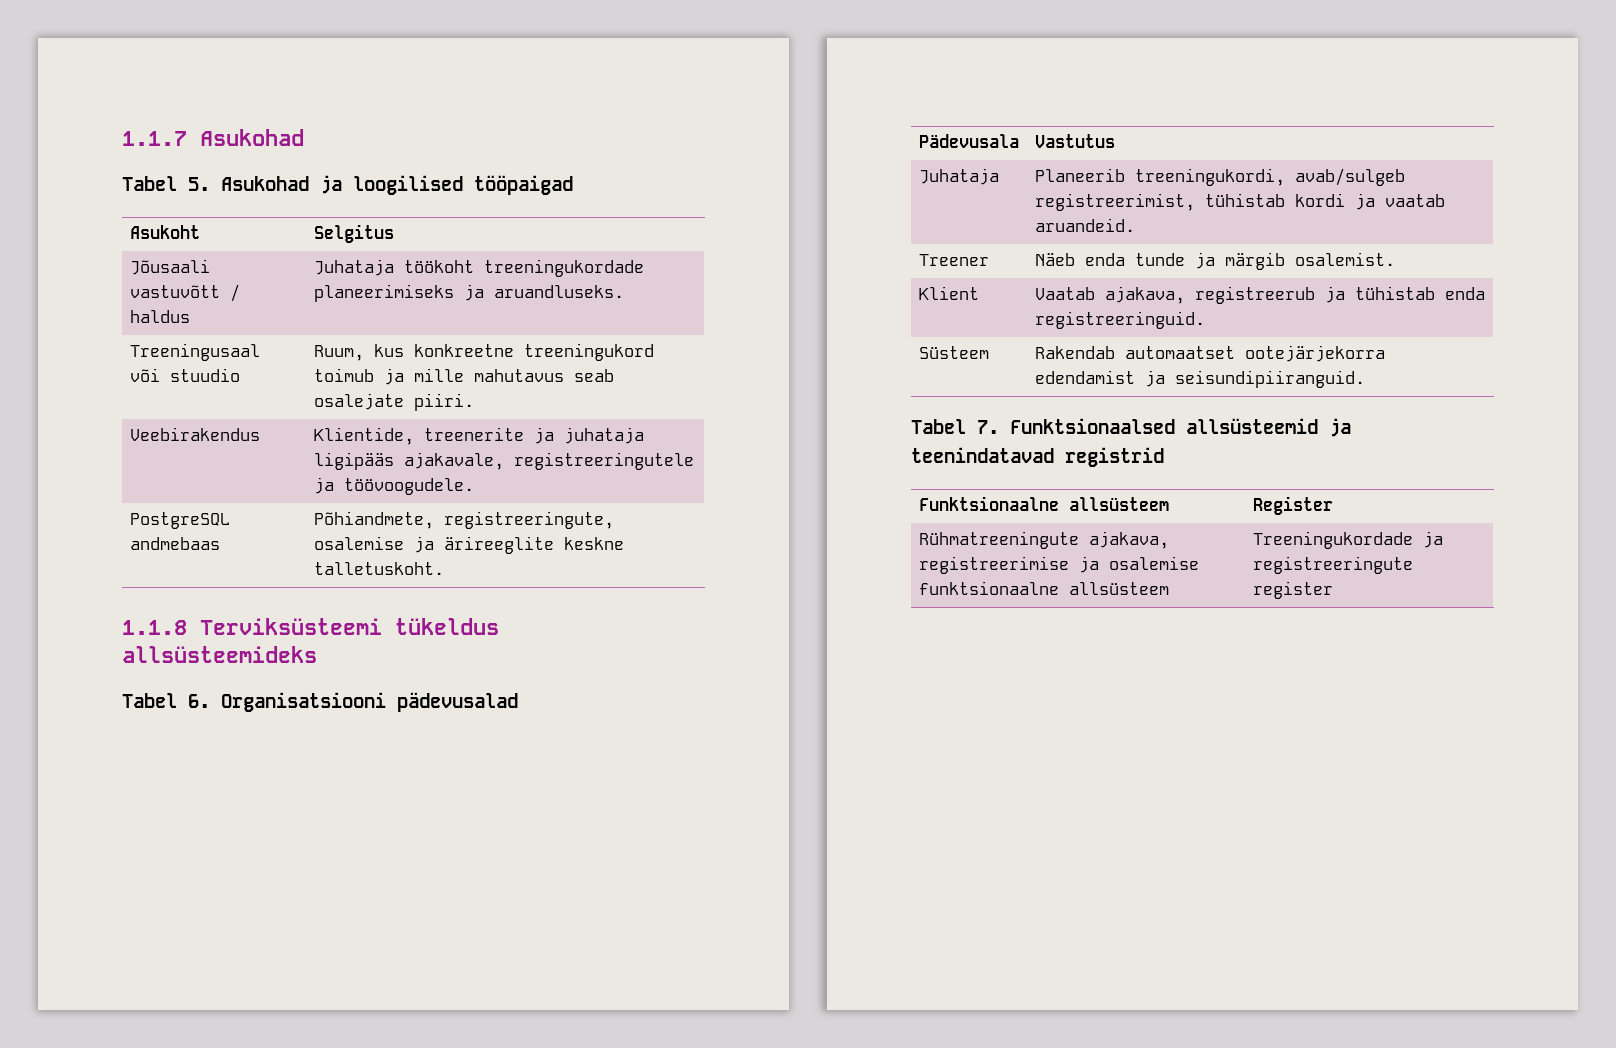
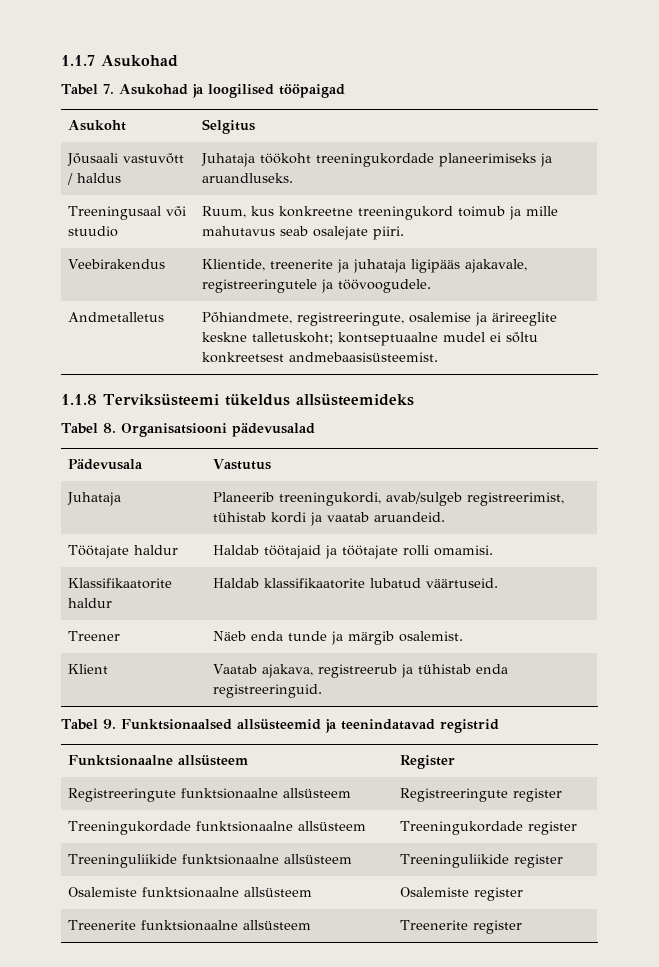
- Tabel 5. Asukohad ja loogilised tööpaigad
+ Tabel 7. Asukohad ja loogilised tööpaigad
- PostgreSQL andmebaas | Põhiandmete, registreeringute, osalemise ja ärireeglite keskne talletuskoht.
+ Andmetalletus | Põhiandmete, registreeringute, osalemise ja ärireeglite keskne talletuskoht; kontseptuaalne mudel ei sõltu konkreetsest andmebaasisüsteemist.
- Tabel 6. Organisatsiooni pädevusalad
+ Tabel 8. Organisatsiooni pädevusalad
+ Töötajate haldur | Haldab töötajaid ja töötajate rolli omamisi.
+ Klassifikaatorite haldur | Haldab klassifikaatorite lubatud väärtuseid.
- Süsteem | Rakendab automaatset ootejärjekorra edendamist ja seisundipiiranguid.
- Tabel 7. Funktsionaalsed allsüsteemid ja teenindatavad registrid
+ Tabel 9. Funktsionaalsed allsüsteemid ja teenindatavad registrid
- Rühmatreeningute ajakava, registreerimise ja osalemise funktsionaalne allsüsteem | Treeningukordade ja registreeringute register
+ Registreeringute funktsionaalne allsüsteem | Registreeringute register
+ Treeningukordade funktsionaalne allsüsteem | Treeningukordade register
+ Treeninguliikide funktsionaalne allsüsteem | Treeninguliikide register
+ Osalemiste funktsionaalne allsüsteem | Osalemiste register
+ Treenerite funktsionaalne allsüsteem | Treenerite register

